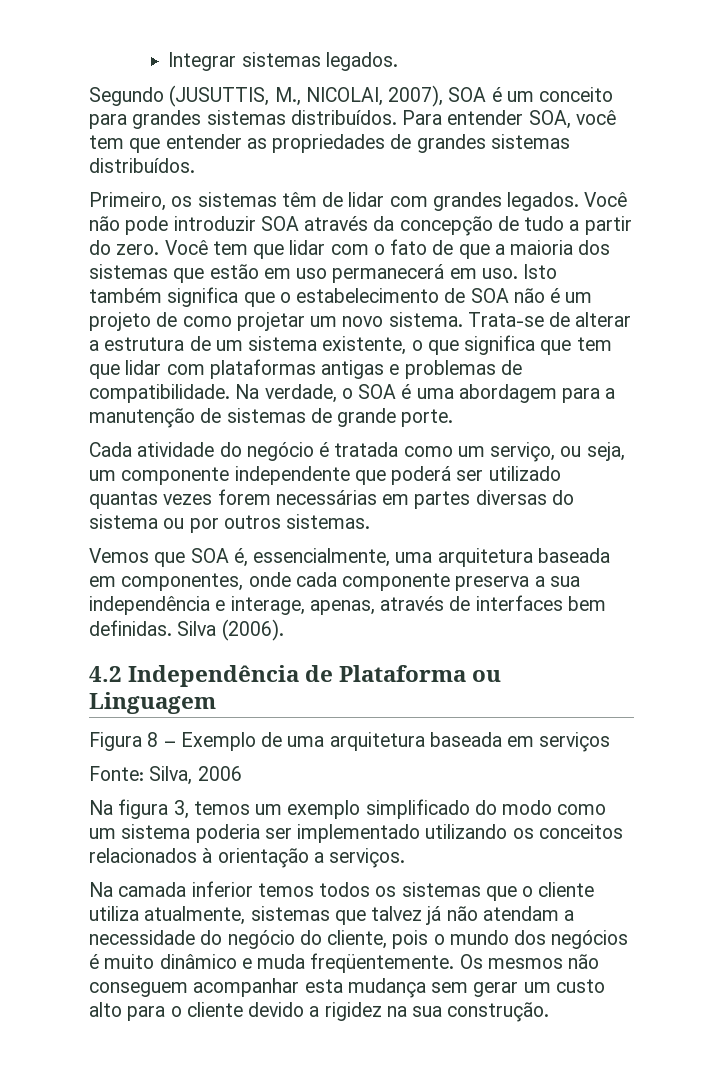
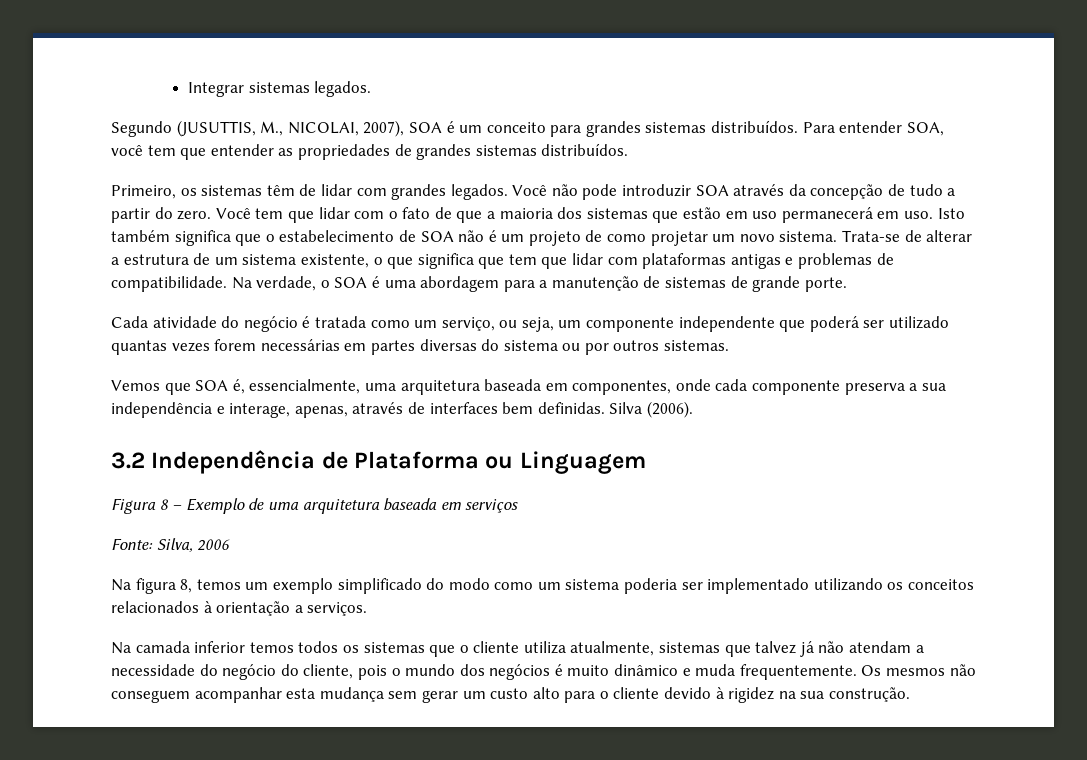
- 4.2 Independência de Plataforma ou Linguagem
+ 3.2 Independência de Plataforma ou Linguagem
- Na figura 3, temos um exemplo simplificado do modo como um sistema poderia ser implementado utilizando os conceitos relacionados à orientação a serviços.
+ Na figura 8, temos um exemplo simplificado do modo como um sistema poderia ser implementado utilizando os conceitos relacionados à orientação a serviços.
- Na camada inferior temos todos os sistemas que o cliente utiliza atualmente, sistemas que talvez já não atendam a necessidade do negócio do cliente, pois o mundo dos negócios é muito dinâmico e muda freqüentemente.
+ Na camada inferior temos todos os sistemas que o cliente utiliza atualmente, sistemas que talvez já não atendam a necessidade do negócio do cliente, pois o mundo dos negócios é muito dinâmico e muda frequentemente.
- Os mesmos não conseguem acompanhar esta mudança sem gerar um custo alto para o cliente devido a rigidez na sua construção.
+ Os mesmos não conseguem acompanhar esta mudança sem gerar um custo alto para o cliente devido à rigidez na sua construção.

